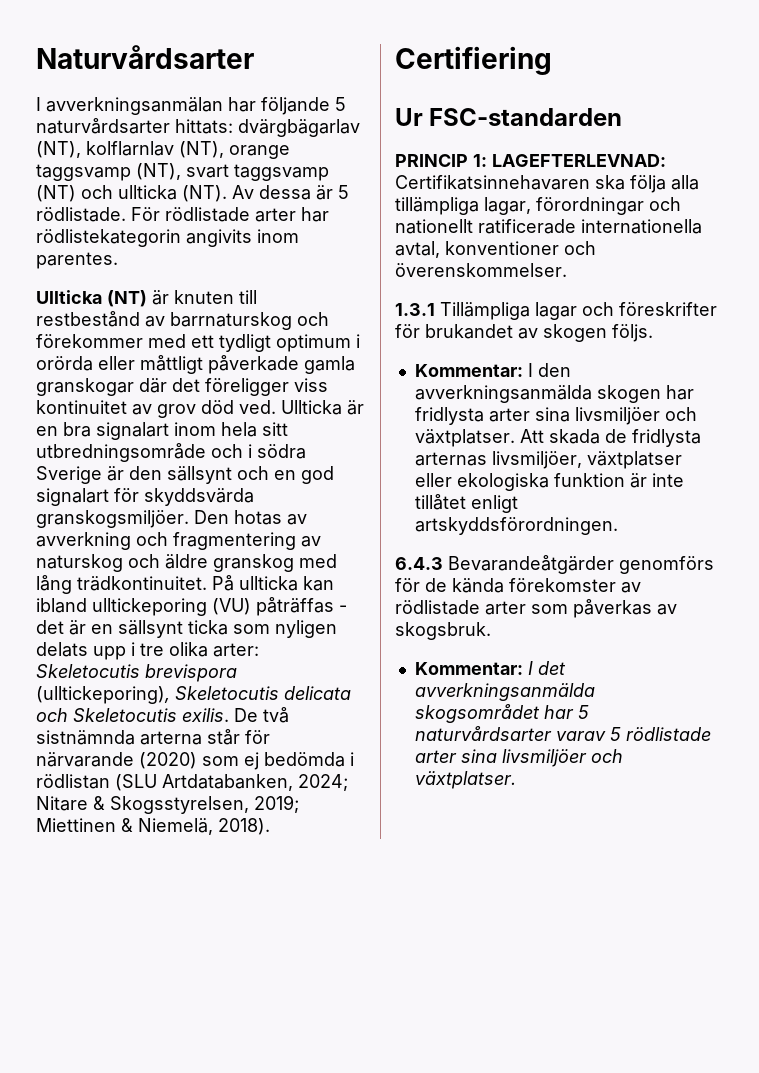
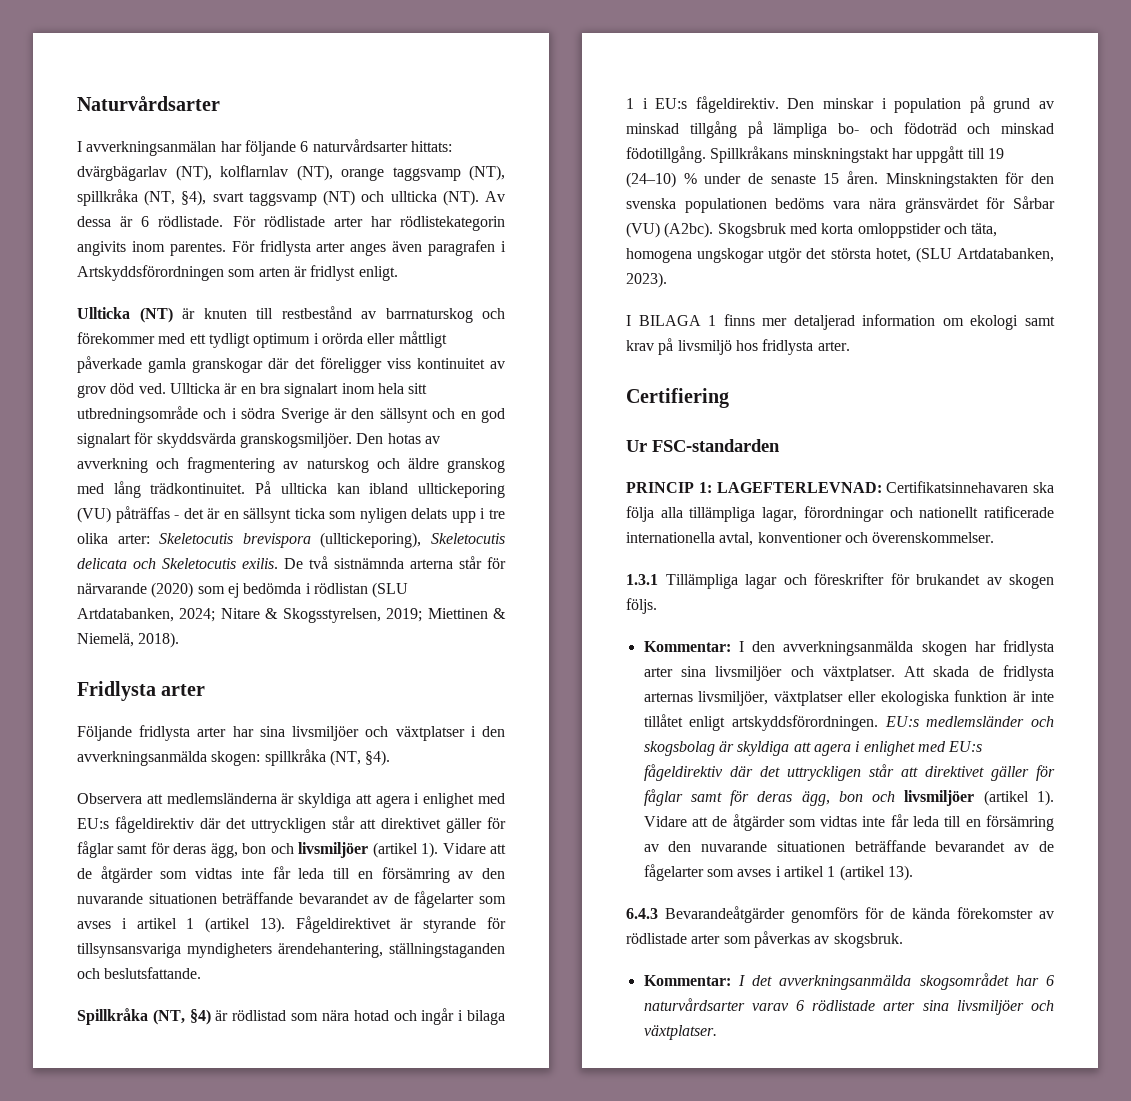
- I avverkningsanmälan har följande 5 naturvårdsarter hittats: dvärgbägarlav (NT), kolflarnlav (NT), orange taggsvamp (NT), svart taggsvamp (NT) och ullticka (NT). Av dessa är 5 rödlistade.
+ I avverkningsanmälan har följande 6 naturvårdsarter hittats: dvärgbägarlav (NT), kolflarnlav (NT), orange taggsvamp (NT), spillkråka (NT, §4), svart taggsvamp (NT) och ullticka (NT). Av dessa är 6 rödlistade.
+ För fridlysta arter anges även paragrafen i Artskyddsförordningen som arten är fridlyst enligt.
+ Fridlysta arter
+ Följande fridlysta arter har sina livsmiljöer och växtplatser i den avverkningsanmälda skogen: spillkråka (NT, §4).
+ Observera att medlemsländerna är skyldiga att agera i enlighet med EU:s fågeldirektiv där det uttryckligen står att direktivet gäller för fåglar samt för deras ägg, bon och livsmiljöer (artikel 1). Vidare att de åtgärder som vidtas inte får leda till en försämring av den nuvarande situationen beträffande bevarandet av de fågelarter som avses i artikel 1 (artikel 13). Fågeldirektivet är styrande för tillsynsansvariga myndigheters ärendehantering, ställningstaganden och beslutsfattande.
+ Spillkråka (NT, §4) är rödlistad som nära hotad och ingår i bilaga 1 i EU:s fågeldirektiv. Den minskar i population på grund av minskad tillgång på lämpliga bo- och födoträd och minskad födotillgång. Spillkråkans minskningstakt har uppgått till 19 (24–10) % under de senaste 15 åren. Minskningstakten för den svenska populationen bedöms vara nära gränsvärdet för Sårbar (VU) (A2bc). Skogsbruk med korta omloppstider och täta, homogena ungskogar utgör det största hotet, (SLU Artdatabanken, 2023).
+ I BILAGA 1 finns mer detaljerad information om ekologi samt krav på livsmiljö hos fridlysta arter.
+ EU:s medlemsländer och skogsbolag är skyldiga att agera i enlighet med EU:s fågeldirektiv där det uttryckligen står att direktivet gäller för fåglar samt för deras ägg, bon och livsmiljöer (artikel 1). Vidare att de åtgärder som vidtas inte får leda till en försämring av den nuvarande situationen beträffande bevarandet av de fågelarter som avses i artikel 1 (artikel 13).
- Kommentar: I det avverkningsanmälda skogsområdet har 5 naturvårdsarter varav 5 rödlistade arter sina livsmiljöer och växtplatser.
+ Kommentar: I det avverkningsanmälda skogsområdet har 6 naturvårdsarter varav 6 rödlistade arter sina livsmiljöer och växtplatser.

